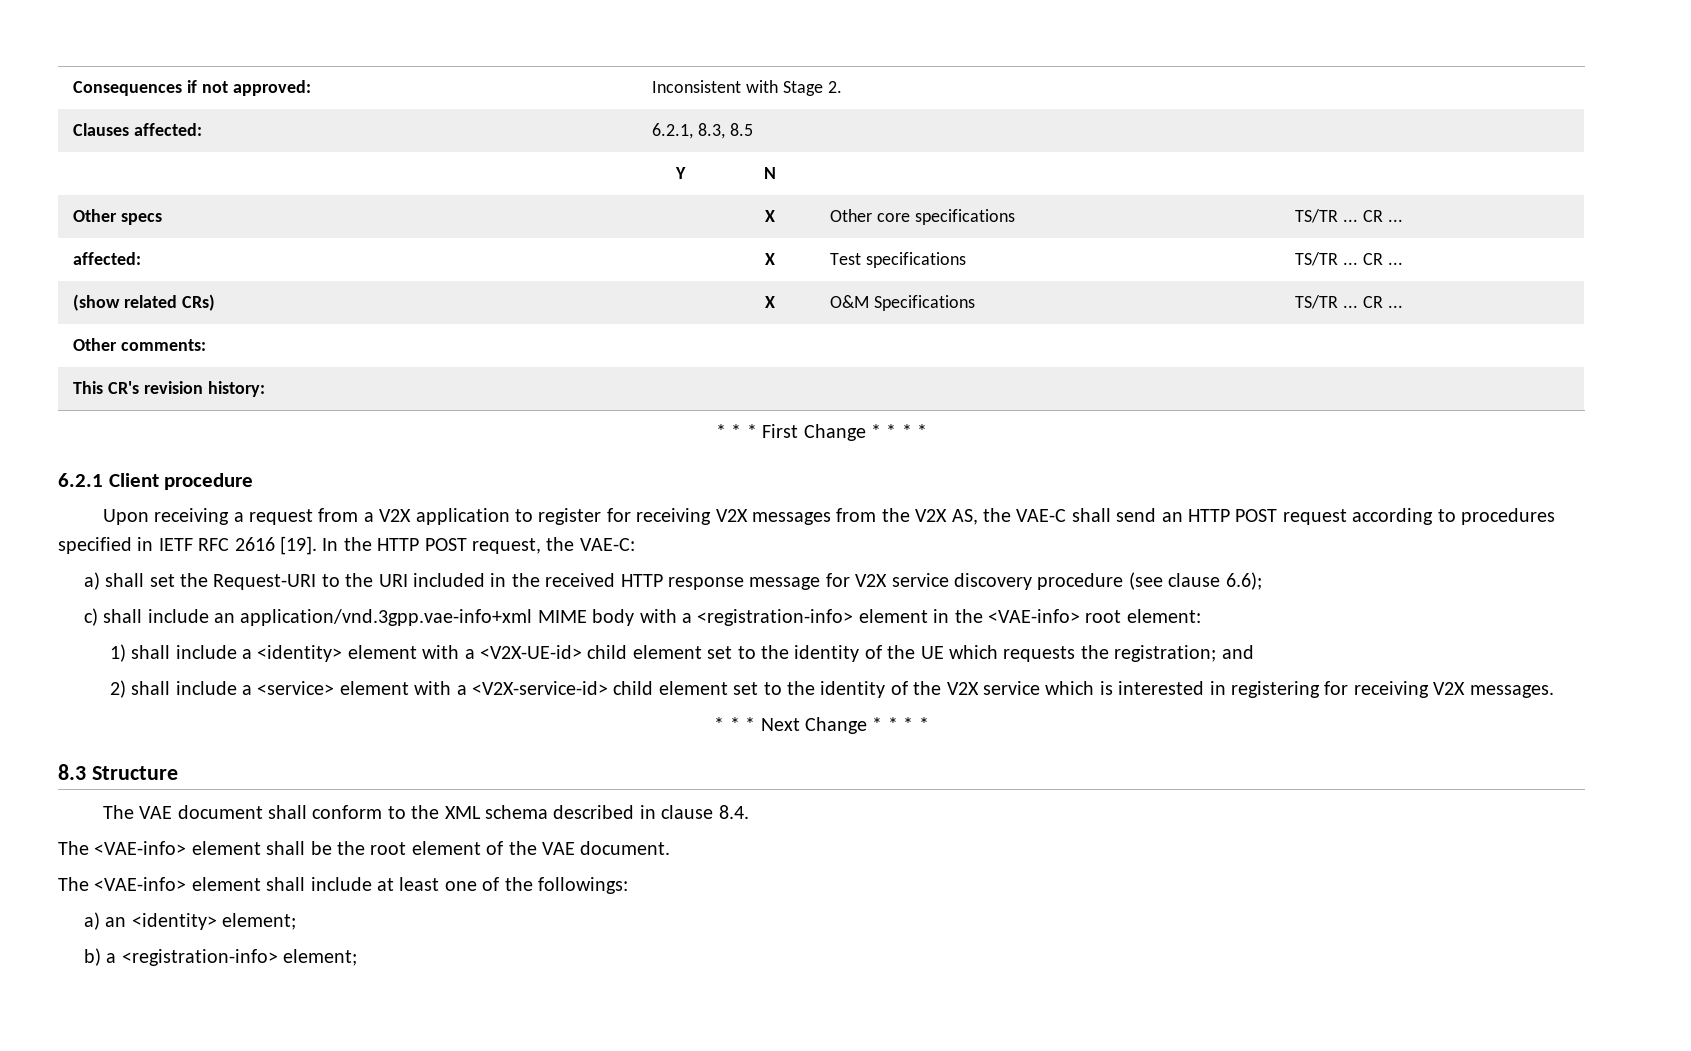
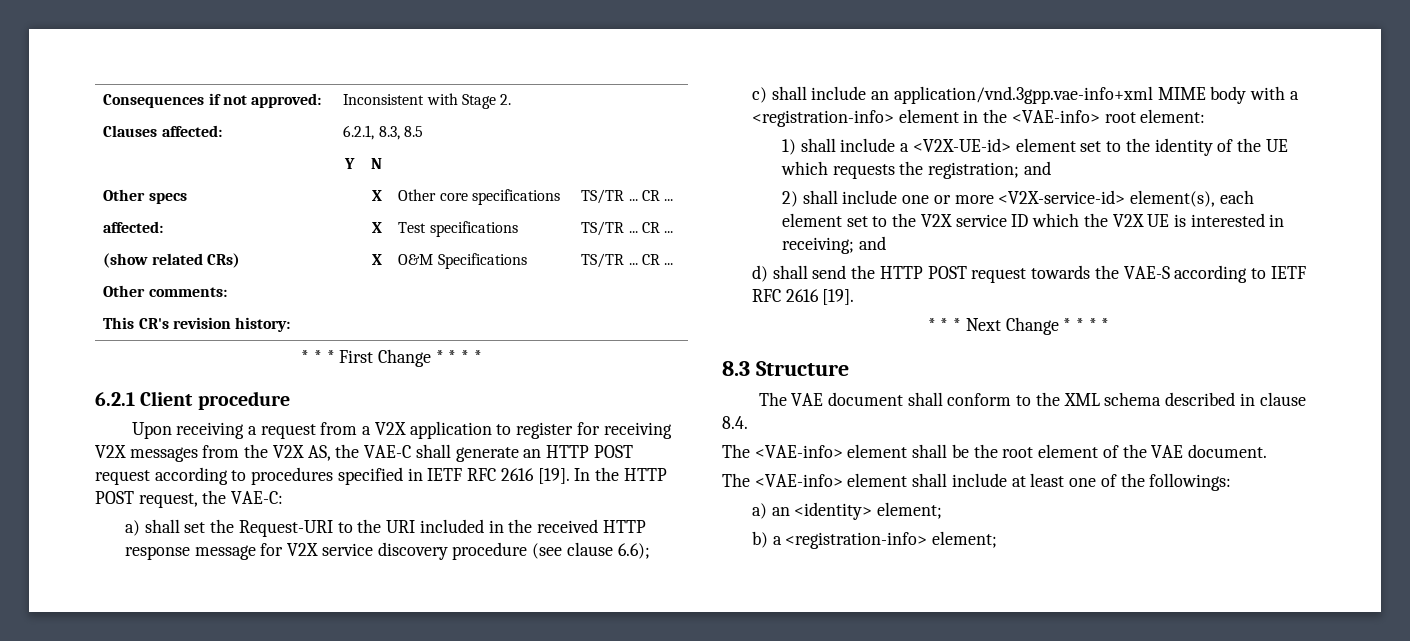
- Upon receiving a request from a V2X application to register for receiving V2X messages from the V2X AS, the VAE-C shall send an HTTP POST request according to procedures specified in IETF RFC 2616 [19].
+ Upon receiving a request from a V2X application to register for receiving V2X messages from the V2X AS, the VAE-C shall generate an HTTP POST request according to procedures specified in IETF RFC 2616 [19].
- 1) shall include a <identity> element with a <V2X-UE-id> child element set to the identity of the UE which requests the registration; and
+ 1) shall include a <V2X-UE-id> element set to the identity of the UE which requests the registration; and
- 2) shall include a <service> element with a <V2X-service-id> child element set to the identity of the V2X service which is interested in registering for receiving V2X messages.
+ 2) shall include one or more <V2X-service-id> element(s), each element set to the V2X service ID which the V2X UE is interested in receiving; and
+ d) shall send the HTTP POST request towards the VAE-S according to IETF RFC 2616 [19].

